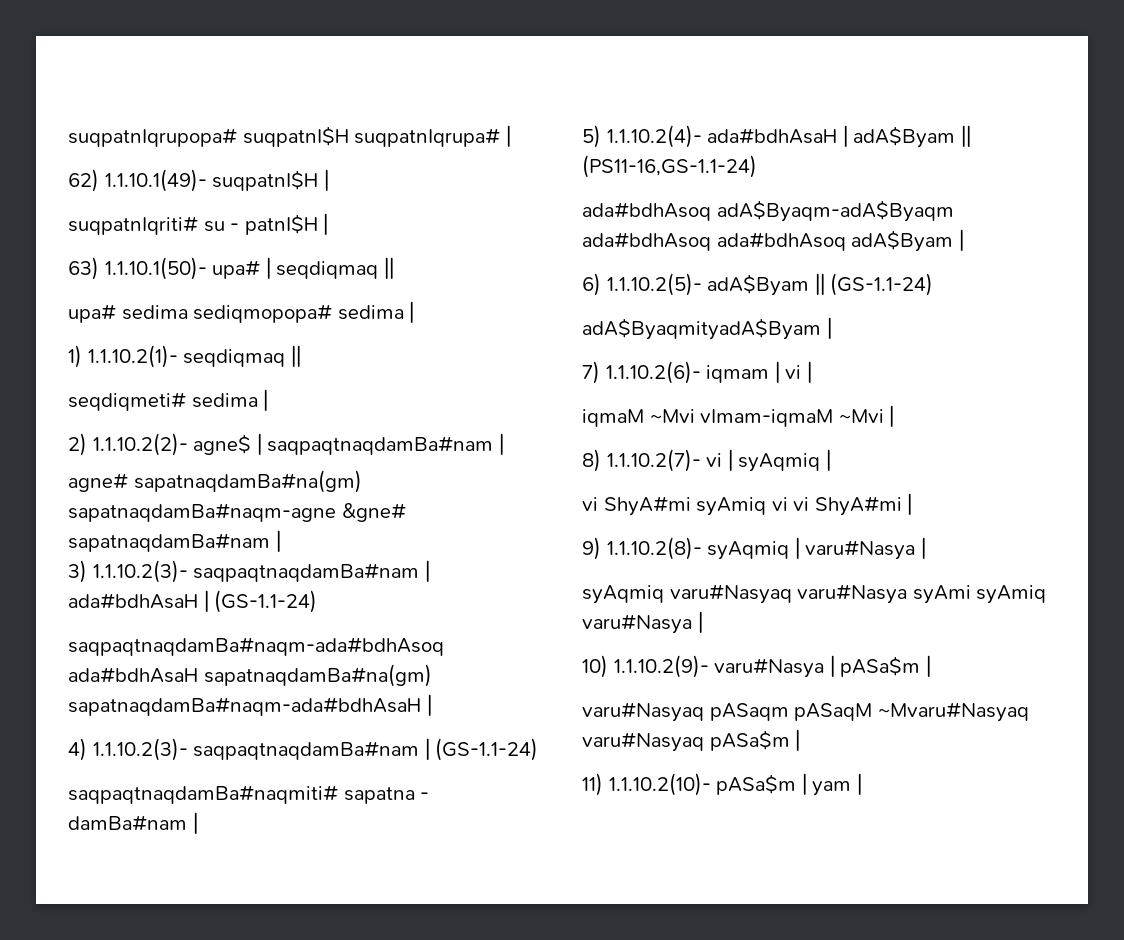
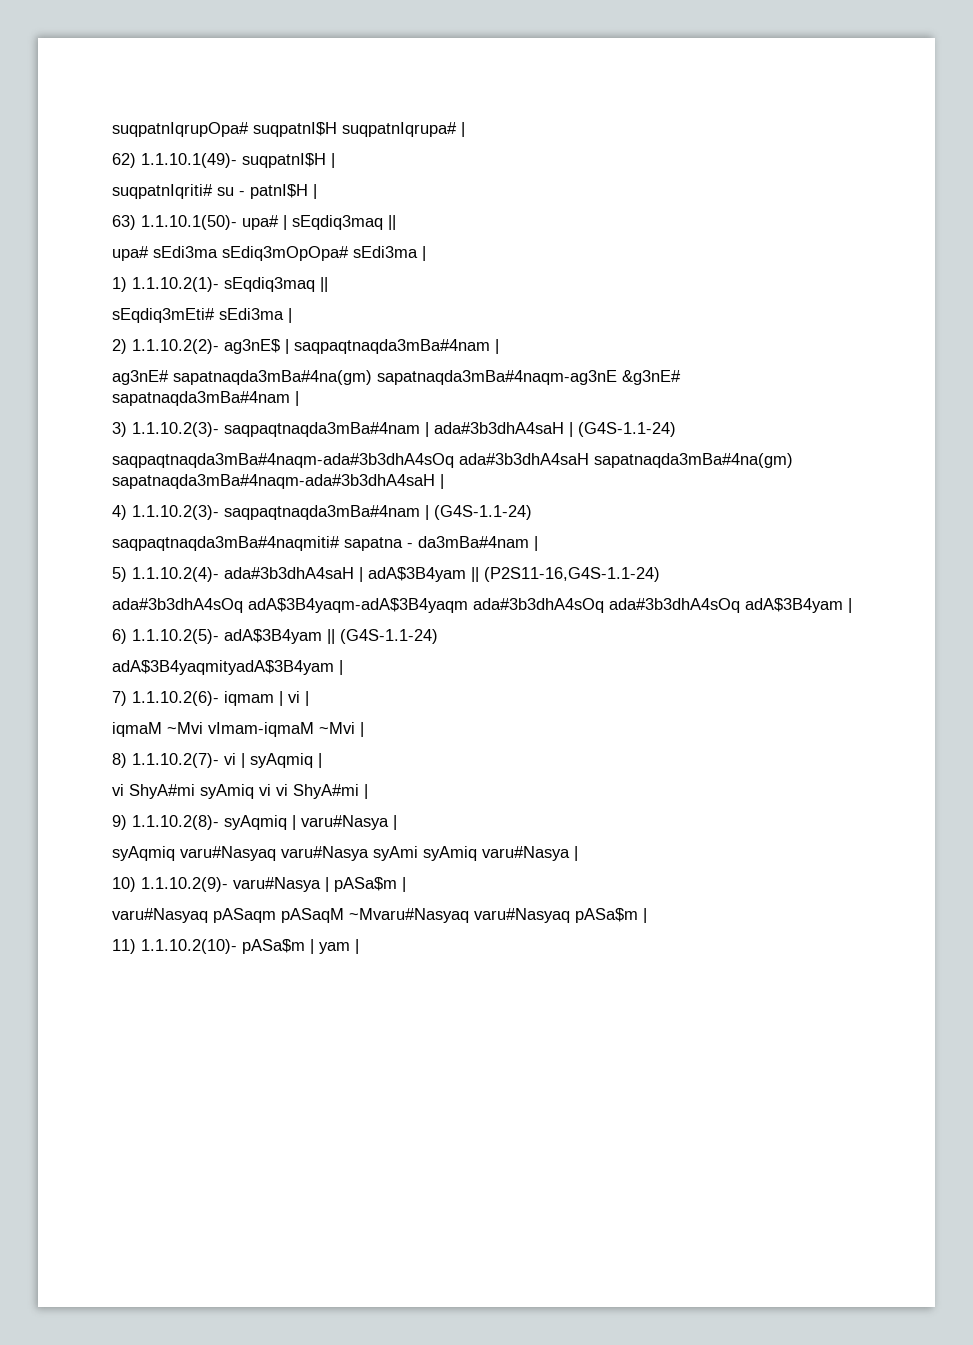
- suqpatnIqrupopa# suqpatnI$H suqpatnIqrupa# |
+ suqpatnIqrupOpa# suqpatnI$H suqpatnIqrupa# |
- 63) 1.1.10.1(50)- upa# | seqdiqmaq ||
+ 63) 1.1.10.1(50)- upa# | sEqdiq3maq ||
- upa# sedima sediqmopopa# sedima |
+ upa# sEdi3ma sEdiq3mOpOpa# sEdi3ma |
- 1) 1.1.10.2(1)- seqdiqmaq ||
- seqdiqmeti# sedima |
+ 1) 1.1.10.2(1)- sEqdiq3maq ||
+ sEqdiq3mEti# sEdi3ma |
- 2) 1.1.10.2(2)- agne$ | saqpaqtnaqdamBa#nam |
- agne# sapatnaqdamBa#na(gm) sapatnaqdamBa#naqm-agne &gne# sapatnaqdamBa#nam |
- 3) 1.1.10.2(3)- saqpaqtnaqdamBa#nam | ada#bdhAsaH | (GS-1.1-24)
- saqpaqtnaqdamBa#naqm-ada#bdhAsoq ada#bdhAsaH sapatnaqdamBa#na(gm) sapatnaqdamBa#naqm-ada#bdhAsaH |
+ 2) 1.1.10.2(2)- ag3nE$ | saqpaqtnaqda3mBa#4nam |
+ ag3nE# sapatnaqda3mBa#4na(gm) sapatnaqda3mBa#4naqm-ag3nE &g3nE# sapatnaqda3mBa#4nam |
+ 3) 1.1.10.2(3)- saqpaqtnaqda3mBa#4nam | ada#3b3dhA4saH | (G4S-1.1-24)
+ saqpaqtnaqda3mBa#4naqm-ada#3b3dhA4sOq ada#3b3dhA4saH sapatnaqda3mBa#4na(gm) sapatnaqda3mBa#4naqm-ada#3b3dhA4saH |
- 4) 1.1.10.2(3)- saqpaqtnaqdamBa#nam | (GS-1.1-24)
- saqpaqtnaqdamBa#naqmiti# sapatna - damBa#nam |
+ 4) 1.1.10.2(3)- saqpaqtnaqda3mBa#4nam | (G4S-1.1-24)
+ saqpaqtnaqda3mBa#4naqmiti# sapatna - da3mBa#4nam |
- 5) 1.1.10.2(4)- ada#bdhAsaH | adA$Byam || (PS11-16,GS-1.1-24)
- ada#bdhAsoq adA$Byaqm-adA$Byaqm ada#bdhAsoq ada#bdhAsoq adA$Byam |
+ 5) 1.1.10.2(4)- ada#3b3dhA4saH | adA$3B4yam || (P2S11-16,G4S-1.1-24)
+ ada#3b3dhA4sOq adA$3B4yaqm-adA$3B4yaqm ada#3b3dhA4sOq ada#3b3dhA4sOq adA$3B4yam |
- 6) 1.1.10.2(5)- adA$Byam || (GS-1.1-24)
- adA$ByaqmityadA$Byam |
+ 6) 1.1.10.2(5)- adA$3B4yam || (G4S-1.1-24)
+ adA$3B4yaqmityadA$3B4yam |

